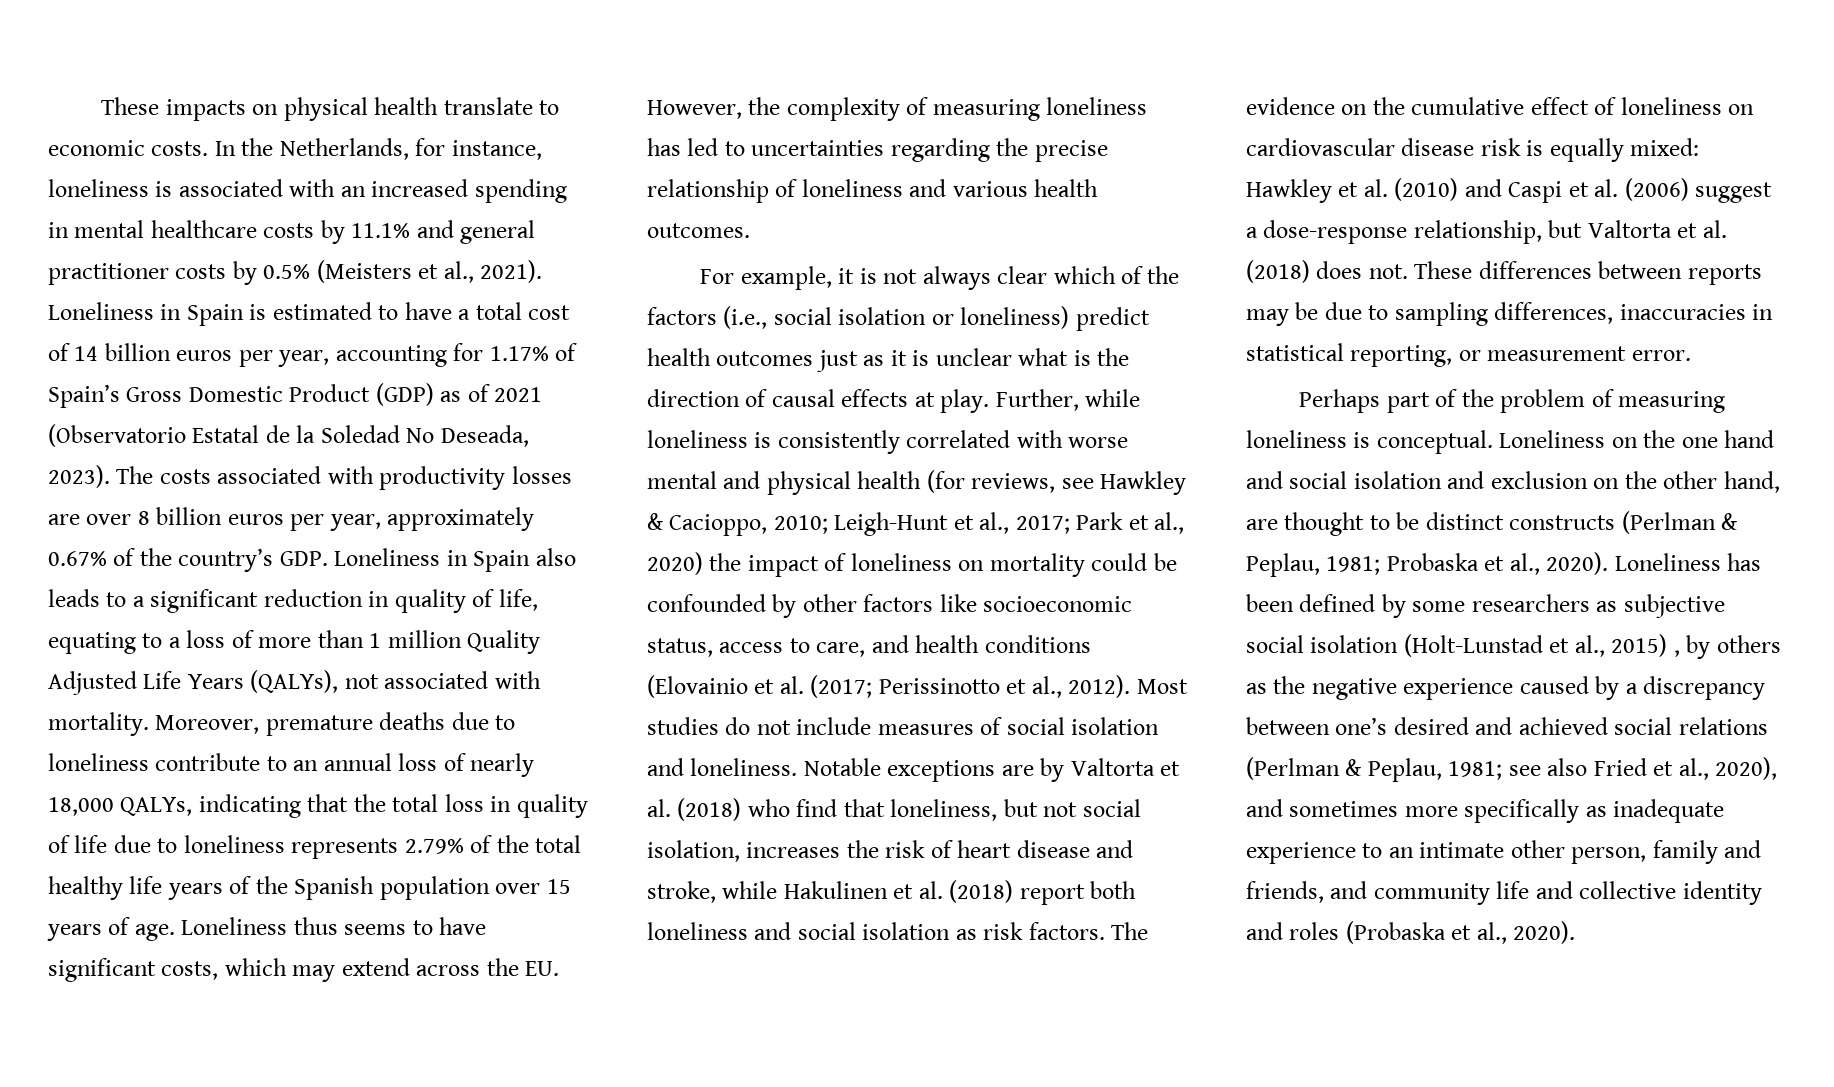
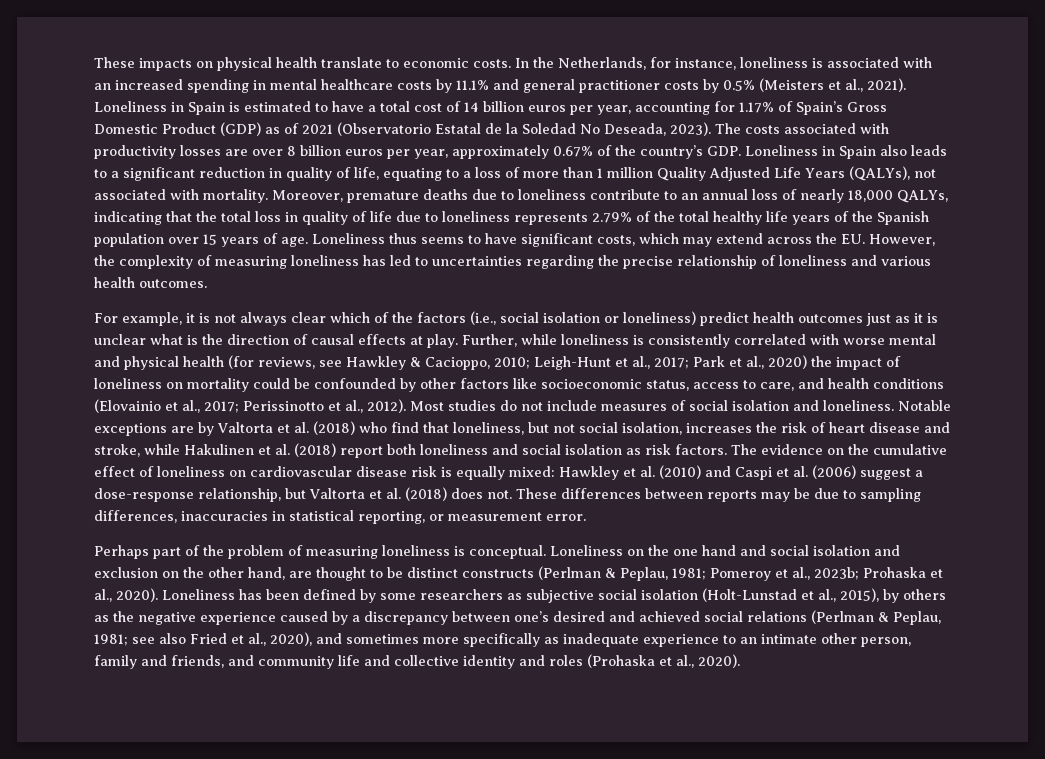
- Further, while loneliness is consistently correlated with worse mental and physical health (for reviews, see Hawkley & Cacioppo, 2010; Leigh-Hunt et al., 2017; Park et al., 2020) the impact of loneliness on mortality could be confounded by other factors like socioeconomic status, access to care, and health conditions (Elovainio et al. (2017; Perissinotto et al., 2012).
+ Further, while loneliness is consistently correlated with worse mental and physical health (for reviews, see Hawkley & Cacioppo, 2010; Leigh-Hunt et al., 2017; Park et al., 2020) the impact of loneliness on mortality could be confounded by other factors like socioeconomic status, access to care, and health conditions (Elovainio et al., 2017; Perissinotto et al., 2012).
- Loneliness on the one hand and social isolation and exclusion on the other hand, are thought to be distinct constructs (Perlman & Peplau, 1981; Probaska et al., 2020).
+ Loneliness on the one hand and social isolation and exclusion on the other hand, are thought to be distinct constructs (Perlman & Peplau, 1981; Pomeroy et al., 2023b; Prohaska et al., 2020).
- Loneliness has been defined by some researchers as subjective social isolation (Holt-Lunstad et al., 2015) , by others as the negative experience caused by a discrepancy between one’s desired and achieved social relations (Perlman & Peplau, 1981;
+ Loneliness has been defined by some researchers as subjective social isolation (Holt-Lunstad et al., 2015), by others as the negative experience caused by a discrepancy between one’s desired and achieved social relations (Perlman & Peplau, 1981;
- see also Fried et al., 2020), and sometimes more specifically as inadequate experience to an intimate other person, family and friends, and community life and collective identity and roles (Probaska et al., 2020).
+ see also Fried et al., 2020), and sometimes more specifically as inadequate experience to an intimate other person, family and friends, and community life and collective identity and roles (Prohaska et al., 2020).

